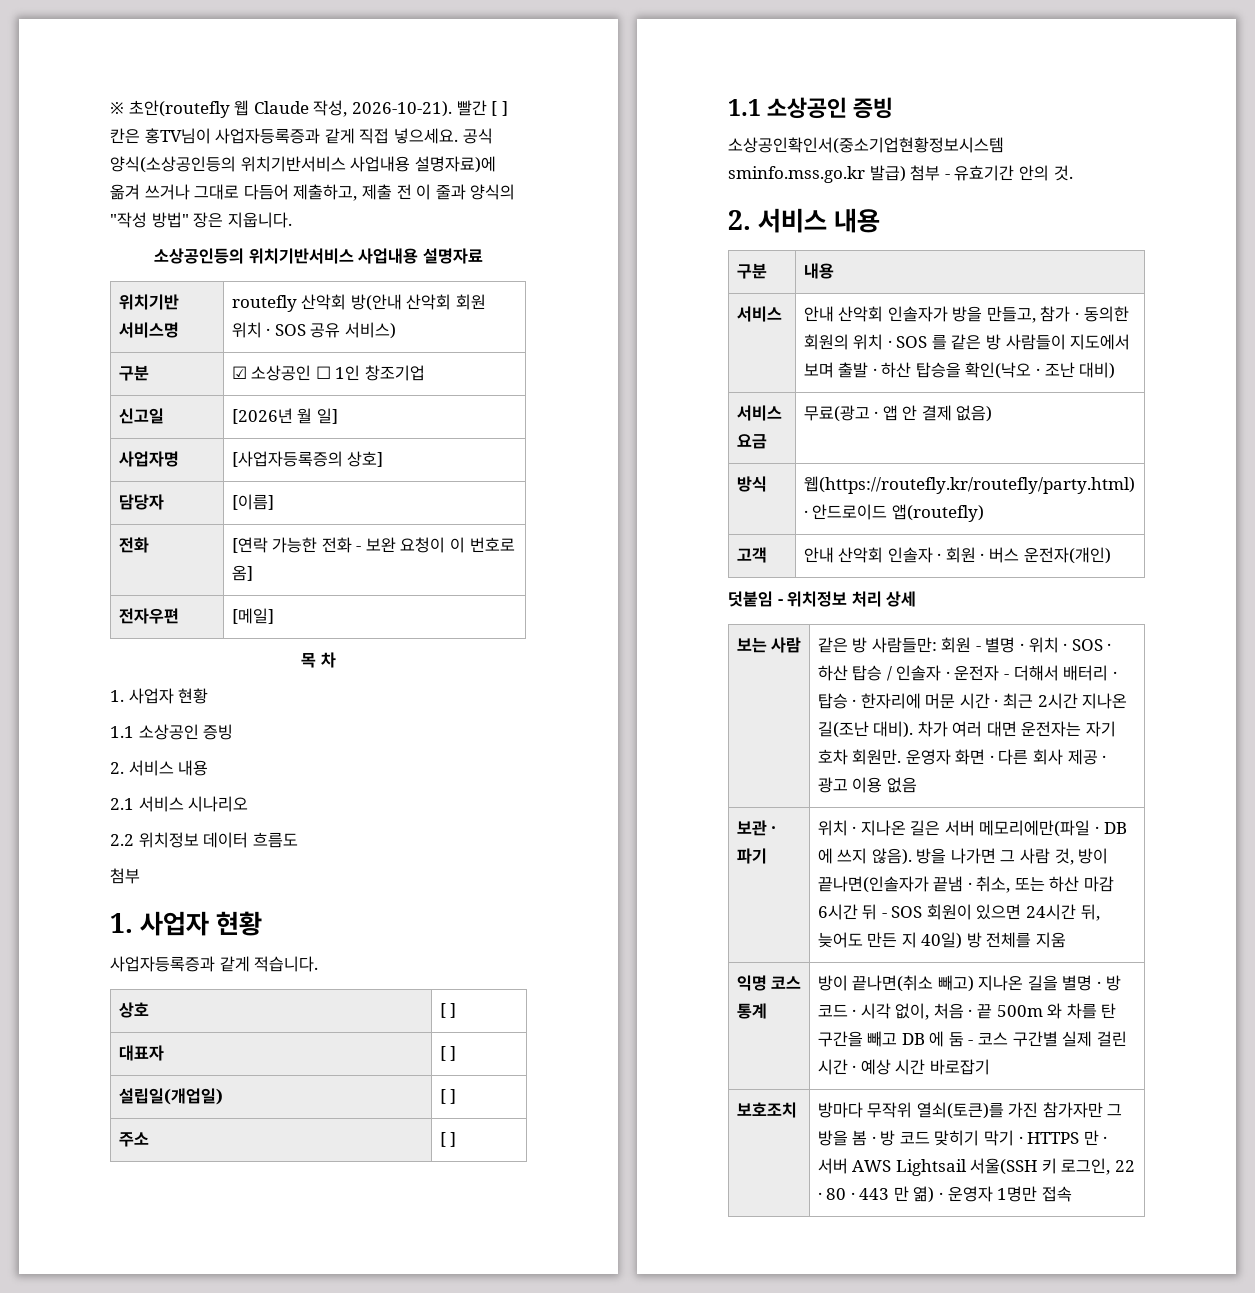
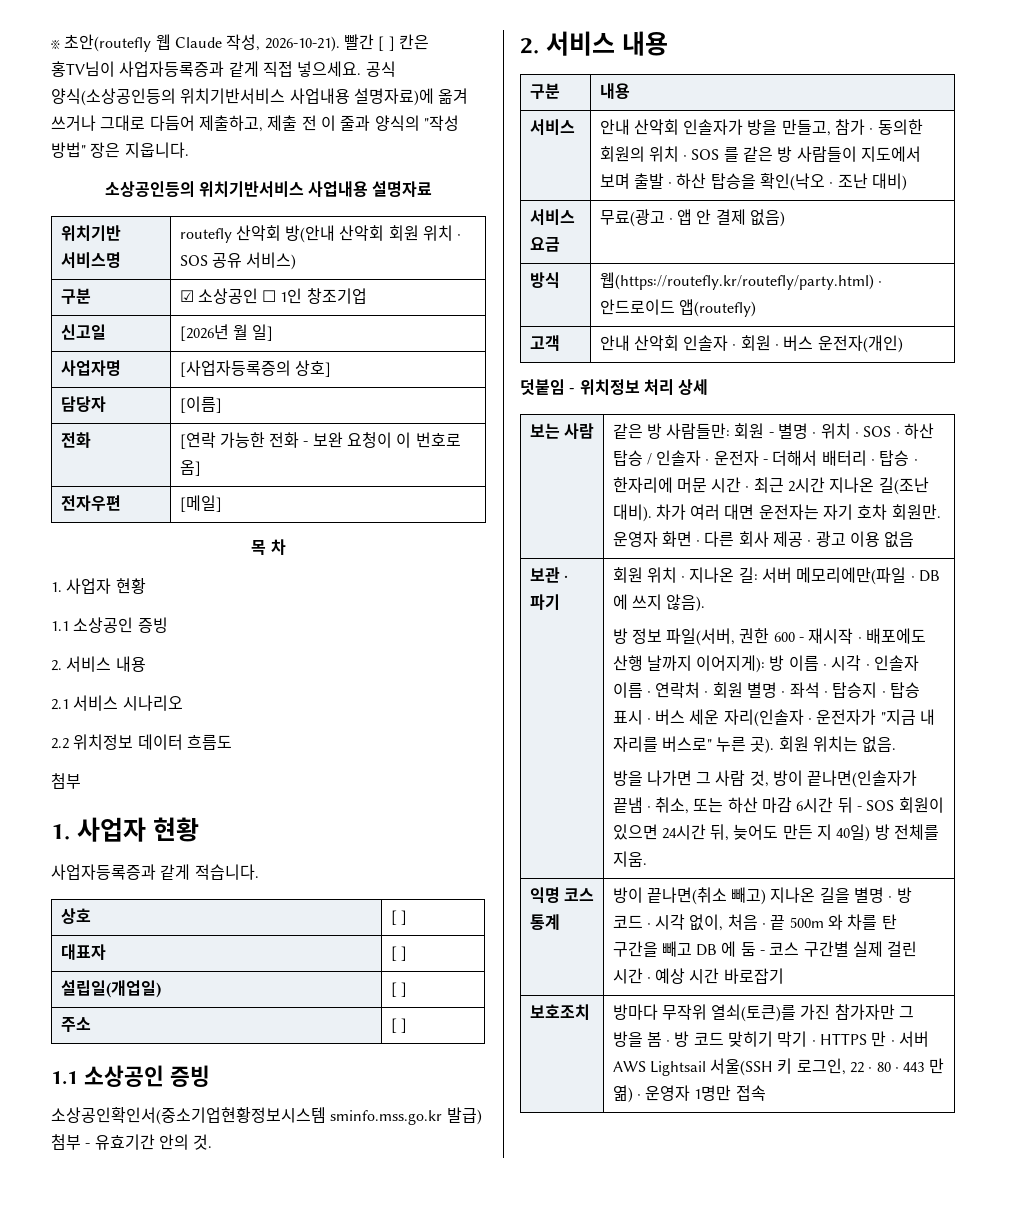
- 위치 · 지나온 길은 서버 메모리에만(파일 · DB 에 쓰지 않음). 방을 나가면 그 사람 것, 방이 끝나면(인솔자가 끝냄 · 취소, 또는 하산 마감 6시간 뒤 - SOS 회원이 있으면 24시간 뒤, 늦어도 만든 지 40일) 방 전체를 지움
+ 회원 위치 · 지나온 길: 서버 메모리에만(파일 · DB 에 쓰지 않음).
+ 방 정보 파일(서버, 권한 600 - 재시작 · 배포에도 산행 날까지 이어지게): 방 이름 · 시각 · 인솔자 이름 · 연락처 · 회원 별명 · 좌석 · 탑승지 · 탑승 표시 · 버스 세운 자리(인솔자 · 운전자가 "지금 내 자리를 버스로" 누른 곳). 회원 위치는 없음.
+ 방을 나가면 그 사람 것, 방이 끝나면(인솔자가 끝냄 · 취소, 또는 하산 마감 6시간 뒤 - SOS 회원이 있으면 24시간 뒤, 늦어도 만든 지 40일) 방 전체를 지움.

